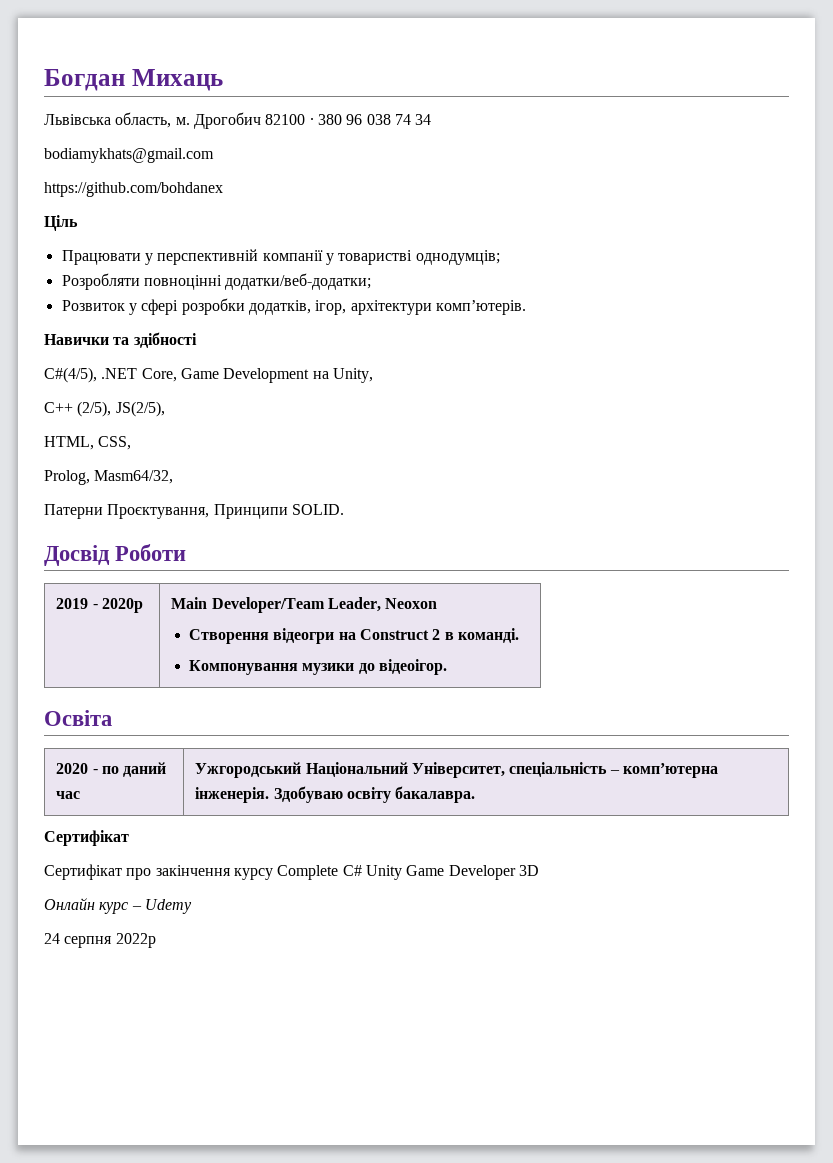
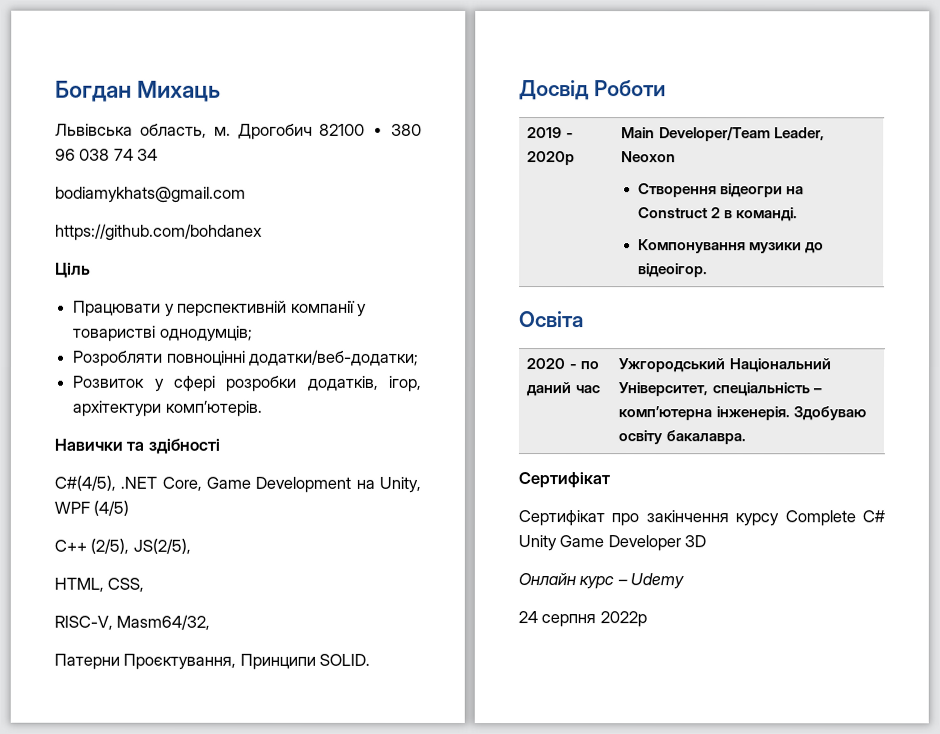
- C#(4/5), .NET Core, Game Development на Unity,
+ C#(4/5), .NET Core, Game Development на Unity, WPF (4/5)
- Prolog, Masm64/32,
+ RISC-V, Masm64/32,

